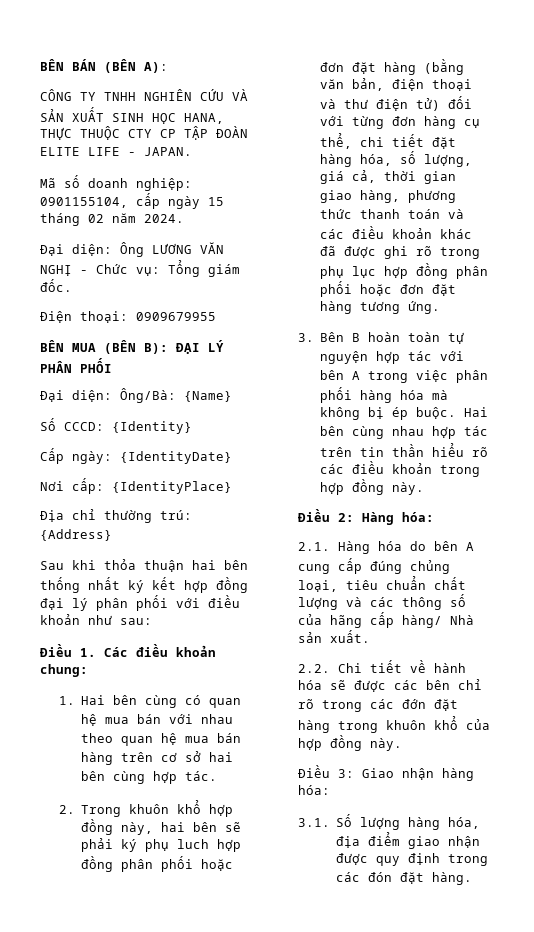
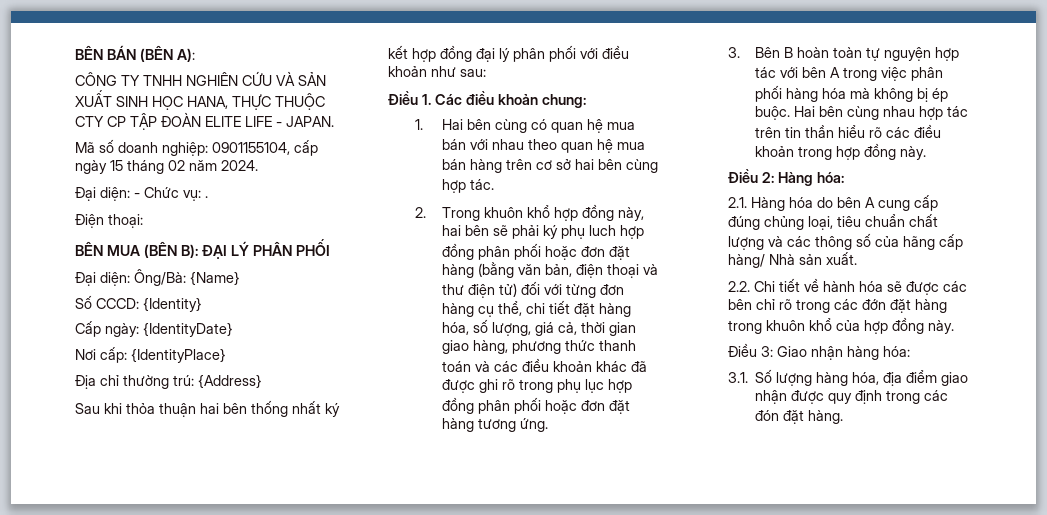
- Đại diện: Ông LƯƠNG VĂN NGHỊ - Chức vụ: Tổng giám đốc.
+ Đại diện: - Chức vụ: .
- Điện thoại: 0909679955
+ Điện thoại:

